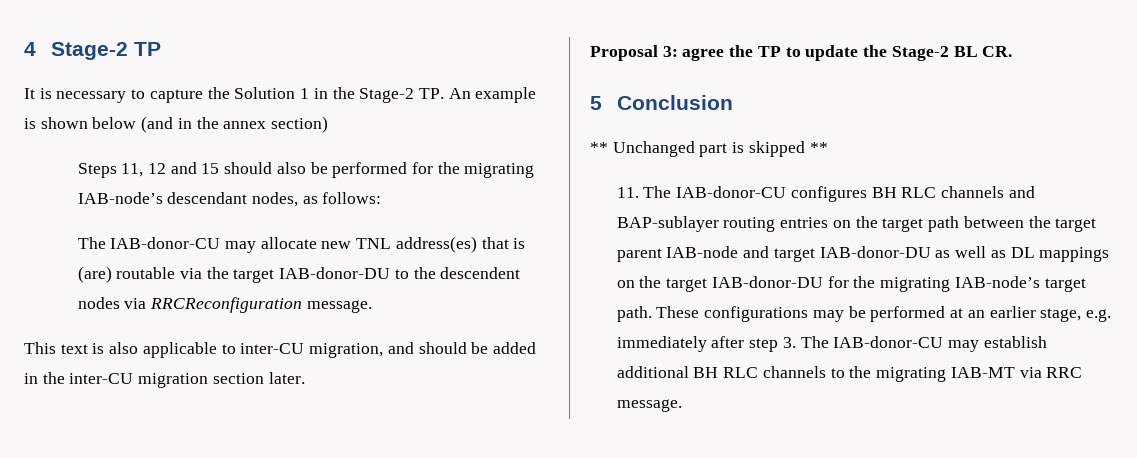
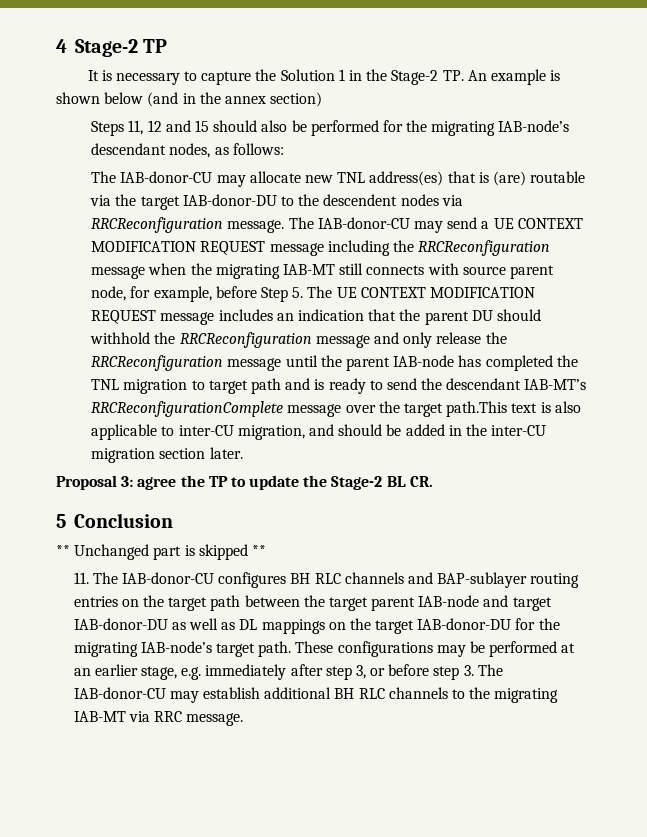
- The IAB-donor-CU may allocate new TNL address(es) that is (are) routable via the target IAB-donor-DU to the descendent nodes via RRCReconfiguration message.
- This text is also applicable to inter-CU migration, and should be added in the inter-CU migration section later.
+ The IAB-donor-CU may allocate new TNL address(es) that is (are) routable via the target IAB-donor-DU to the descendent nodes via RRCReconfiguration message. The IAB-donor-CU may send a UE CONTEXT MODIFICATION REQUEST message including the RRCReconfiguration message when the migrating IAB-MT still connects with source parent node, for example, before Step 5. The UE CONTEXT MODIFICATION REQUEST message includes an indication that the parent DU should withhold the RRCReconfiguration message and only release the RRCReconfiguration message until the parent IAB-node has completed the TNL migration to target path and is ready to send the descendant IAB-MT’s RRCReconfigurationComplete message over the target path.This text is also applicable to inter-CU migration, and should be added in the inter-CU migration section later.
- These configurations may be performed at an earlier stage, e.g. immediately after step 3. The IAB-donor-CU may establish additional BH RLC channels to the migrating IAB-MT via RRC message.
+ These configurations may be performed at an earlier stage, e.g. immediately after step 3, or before step 3. The IAB-donor-CU may establish additional BH RLC channels to the migrating IAB-MT via RRC message.

